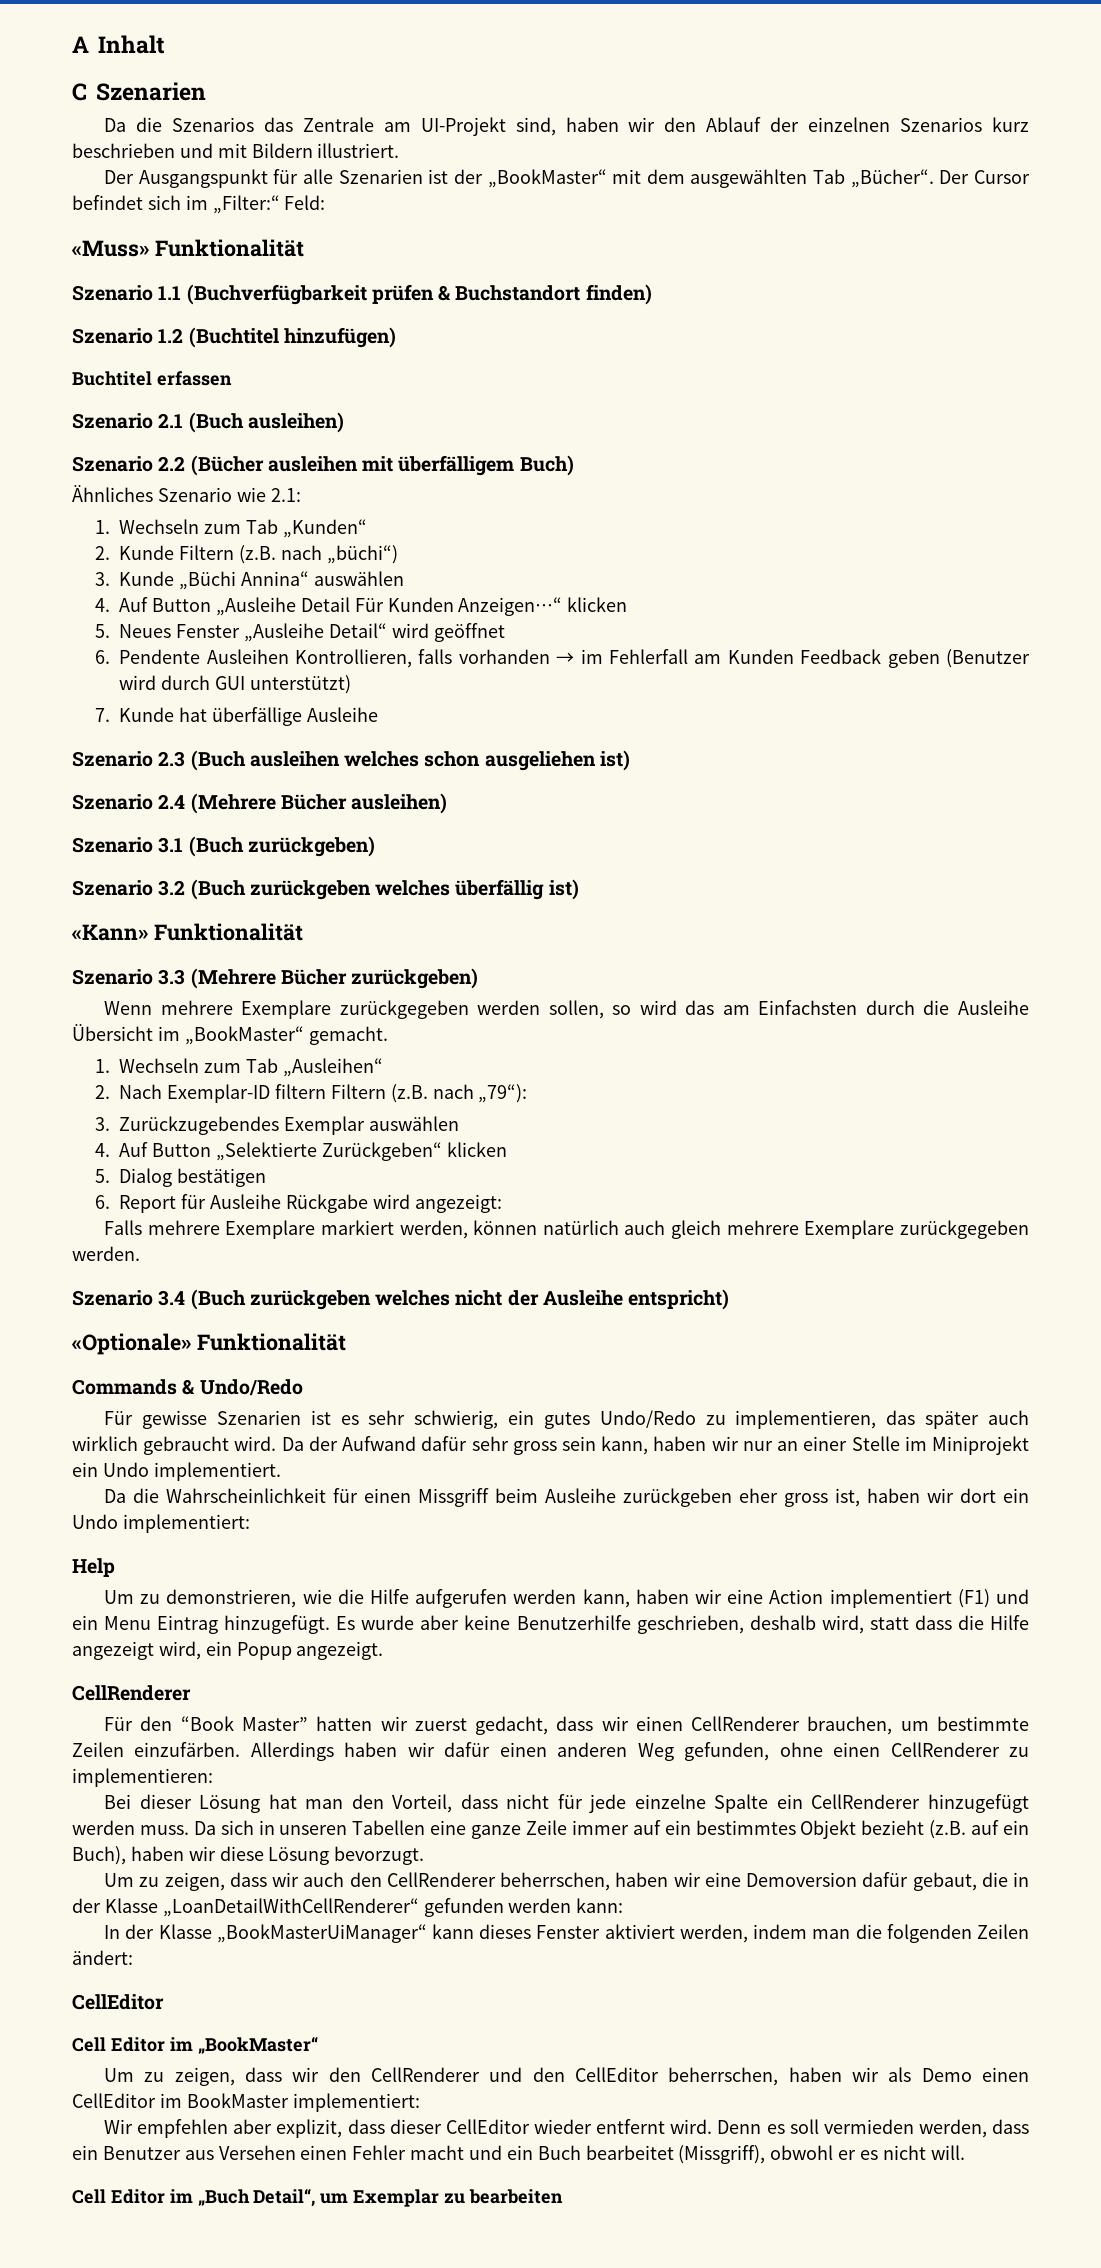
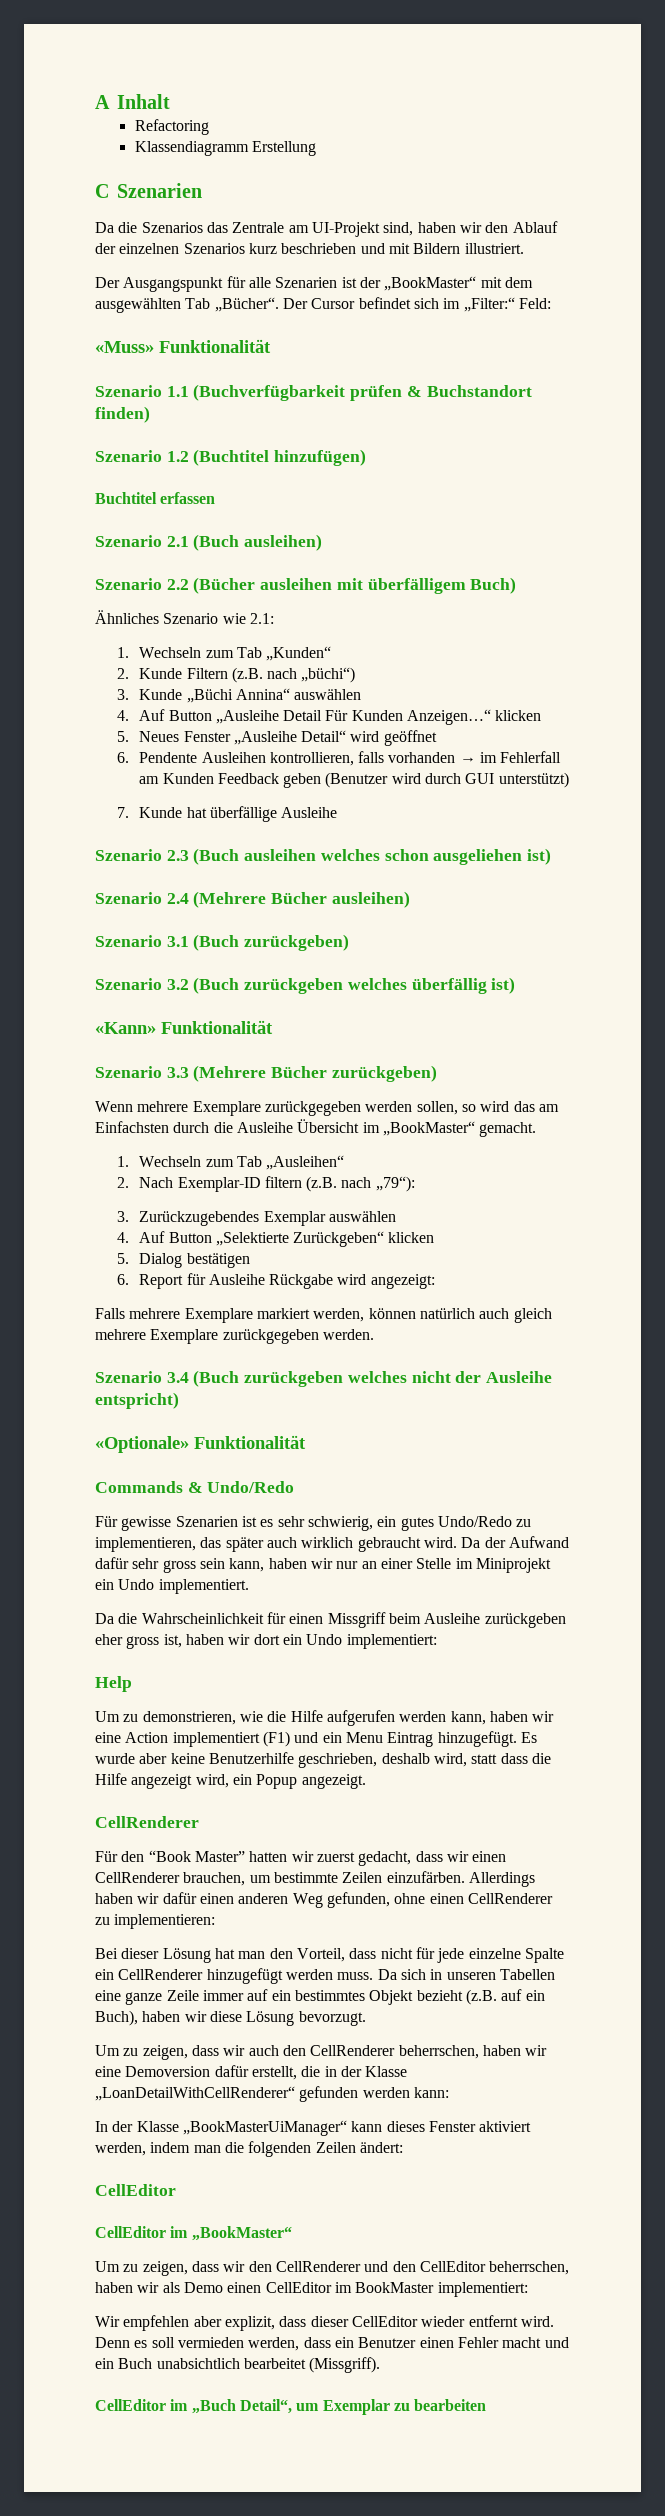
+ Refactoring
+ Klassendiagramm Erstellung
- 6. Pendente Ausleihen Kontrollieren, falls vorhanden → im Fehlerfall am Kunden Feedback geben (Benutzer wird durch GUI unterstützt)
+ 6. Pendente Ausleihen kontrollieren, falls vorhanden → im Fehlerfall am Kunden Feedback geben (Benutzer wird durch GUI unterstützt)
- 2. Nach Exemplar-ID filtern Filtern (z.B. nach „79“):
+ 2. Nach Exemplar-ID filtern (z.B. nach „79“):
- Um zu zeigen, dass wir auch den CellRenderer beherrschen, haben wir eine Demoversion dafür gebaut, die in der Klasse „LoanDetailWithCellRenderer“ gefunden werden kann:
+ Um zu zeigen, dass wir auch den CellRenderer beherrschen, haben wir eine Demoversion dafür erstellt, die in der Klasse „LoanDetailWithCellRenderer“ gefunden werden kann:
- Cell Editor im „BookMaster“
+ CellEditor im „BookMaster“
- Denn es soll vermieden werden, dass ein Benutzer aus Versehen einen Fehler macht und ein Buch bearbeitet (Missgriff), obwohl er es nicht will.
- Cell Editor im „Buch Detail“, um Exemplar zu bearbeiten
+ Denn es soll vermieden werden, dass ein Benutzer einen Fehler macht und ein Buch unabsichtlich bearbeitet (Missgriff).
+ CellEditor im „Buch Detail“, um Exemplar zu bearbeiten

